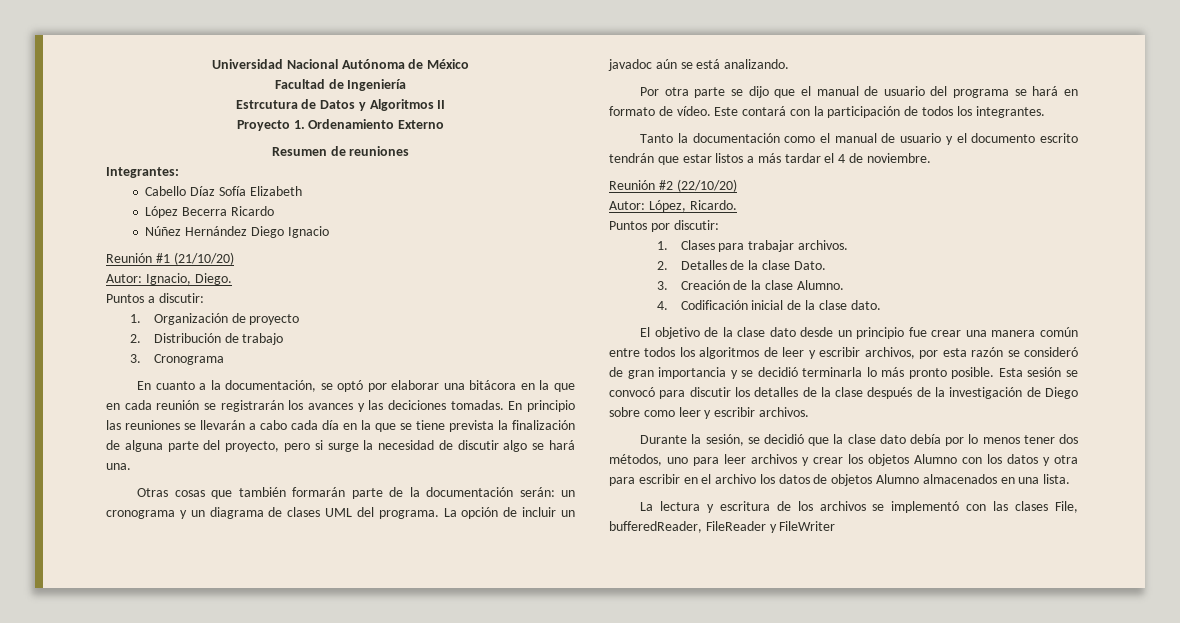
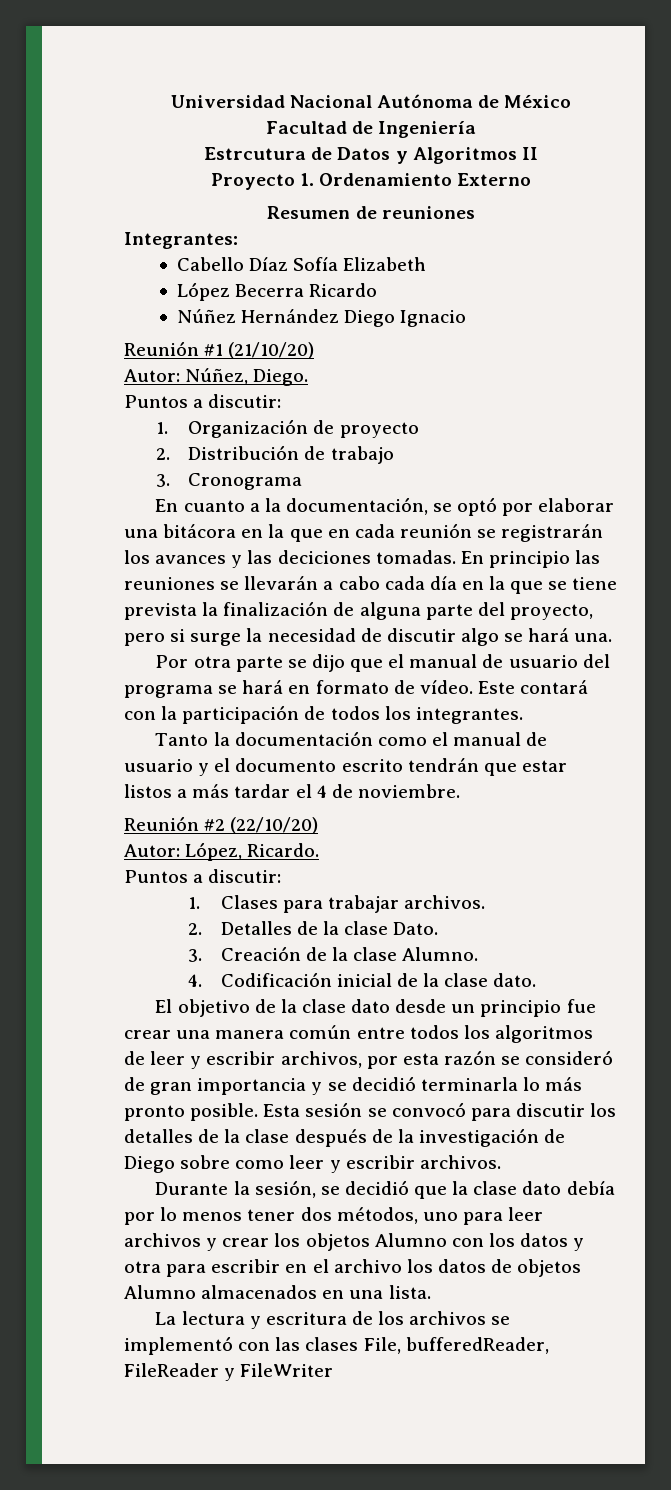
- Autor: Ignacio, Diego.
+ Autor: Núñez, Diego.
- Otras cosas que también formarán parte de la documentación serán: un cronograma y un diagrama de clases UML del programa. La opción de incluir un javadoc aún se está analizando.
  Autor: López, Ricardo.
- Puntos por discutir:
+ Puntos a discutir:

